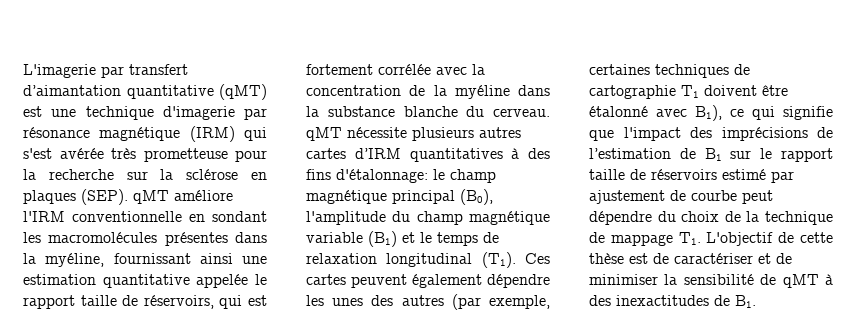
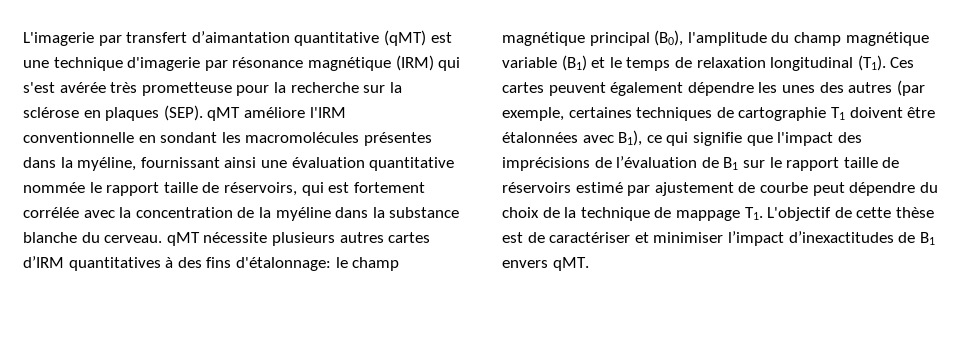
- L'imagerie par transfert d’aimantation quantitative (qMT) est une technique d'imagerie par résonance magnétique (IRM) qui s'est avérée très prometteuse pour la recherche sur la sclérose en plaques (SEP). qMT améliore l'IRM conventionnelle en sondant les macromolécules présentes dans la myéline, fournissant ainsi une estimation quantitative appelée le rapport taille de réservoirs, qui est fortement corrélée avec la concentration de la myéline dans la substance blanche du cerveau. qMT nécessite plusieurs autres cartes d’IRM quantitatives à des fins d'étalonnage:
+ L'imagerie par transfert d’aimantation quantitative (qMT) est une technique d'imagerie par résonance magnétique (IRM) qui s'est avérée très prometteuse pour la recherche sur la sclérose en plaques (SEP). qMT améliore l'IRM conventionnelle en sondant les macromolécules présentes dans la myéline, fournissant ainsi une évaluation quantitative nommée le rapport taille de réservoirs, qui est fortement corrélée avec la concentration de la myéline dans la substance blanche du cerveau. qMT nécessite plusieurs autres cartes d’IRM quantitatives à des fins d'étalonnage:
- le champ magnétique principal (B0), l'amplitude du champ magnétique variable (B1) et le temps de relaxation longitudinal (T1). Ces cartes peuvent également dépendre les unes des autres (par exemple, certaines techniques de cartographie T1 doivent être étalonné avec B1), ce qui signifie que l'impact des imprécisions de l’estimation de B1 sur le rapport taille de réservoirs estimé par ajustement de courbe peut dépendre du choix de la technique de mappage T1. L'objectif de cette thèse est de caractériser et de minimiser la sensibilité de qMT à des inexactitudes de B1.
+ le champ magnétique principal (B0), l'amplitude du champ magnétique variable (B1) et le temps de relaxation longitudinal (T1). Ces cartes peuvent également dépendre les unes des autres (par exemple, certaines techniques de cartographie T1 doivent être étalonnées avec B1), ce qui signifie que l'impact des imprécisions de l’évaluation de B1 sur le rapport taille de réservoirs estimé par ajustement de courbe peut dépendre du choix de la technique de mappage T1. L'objectif de cette thèse est de caractériser et minimiser l’impact d’inexactitudes de B1 envers qMT.

